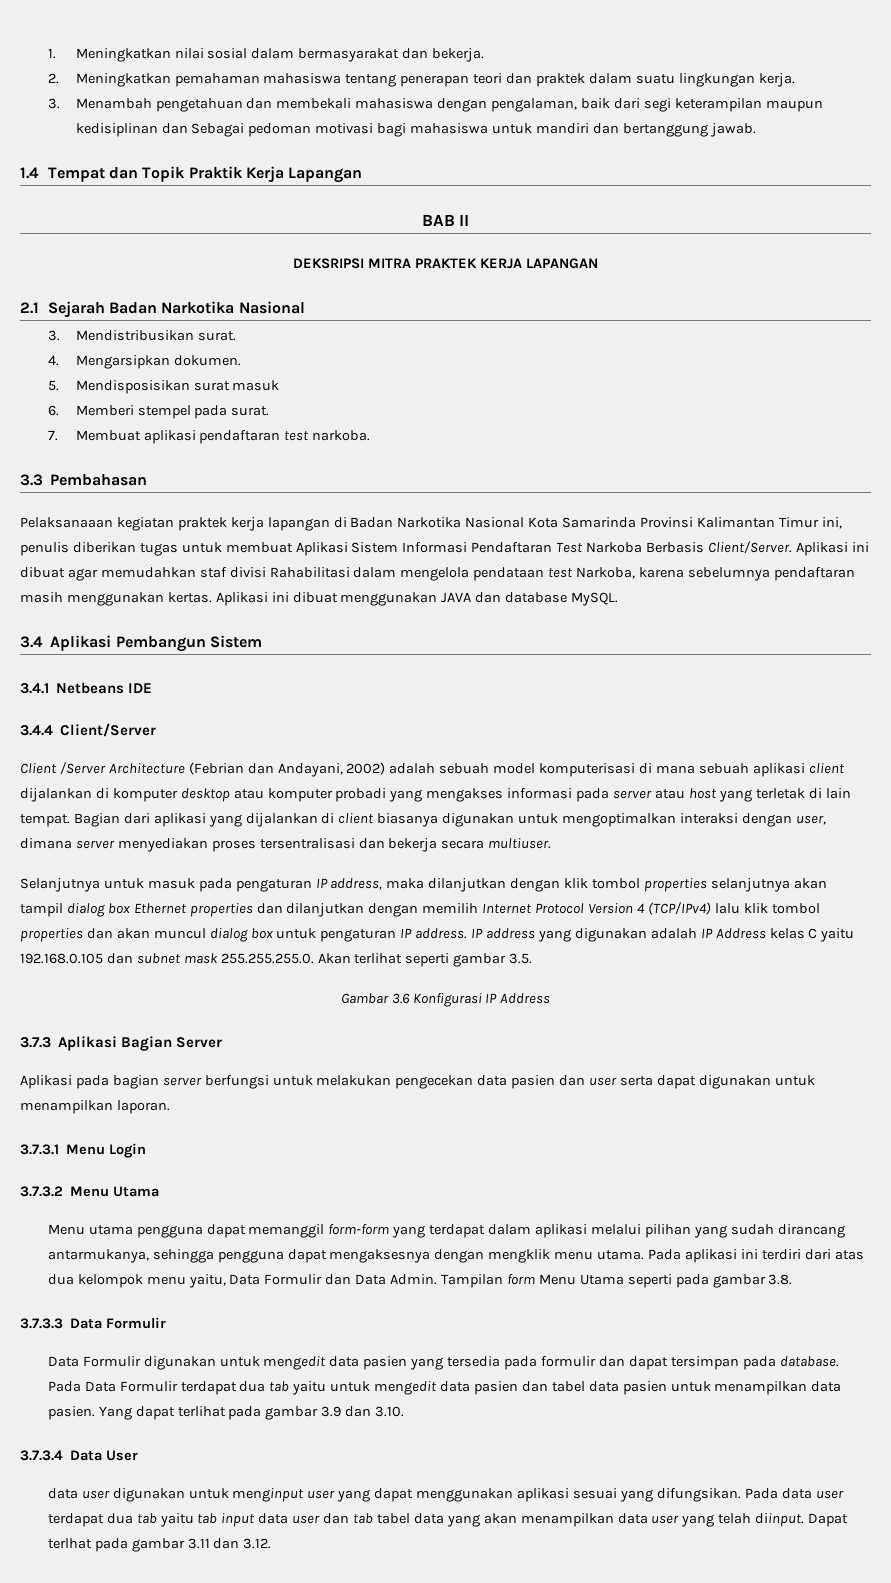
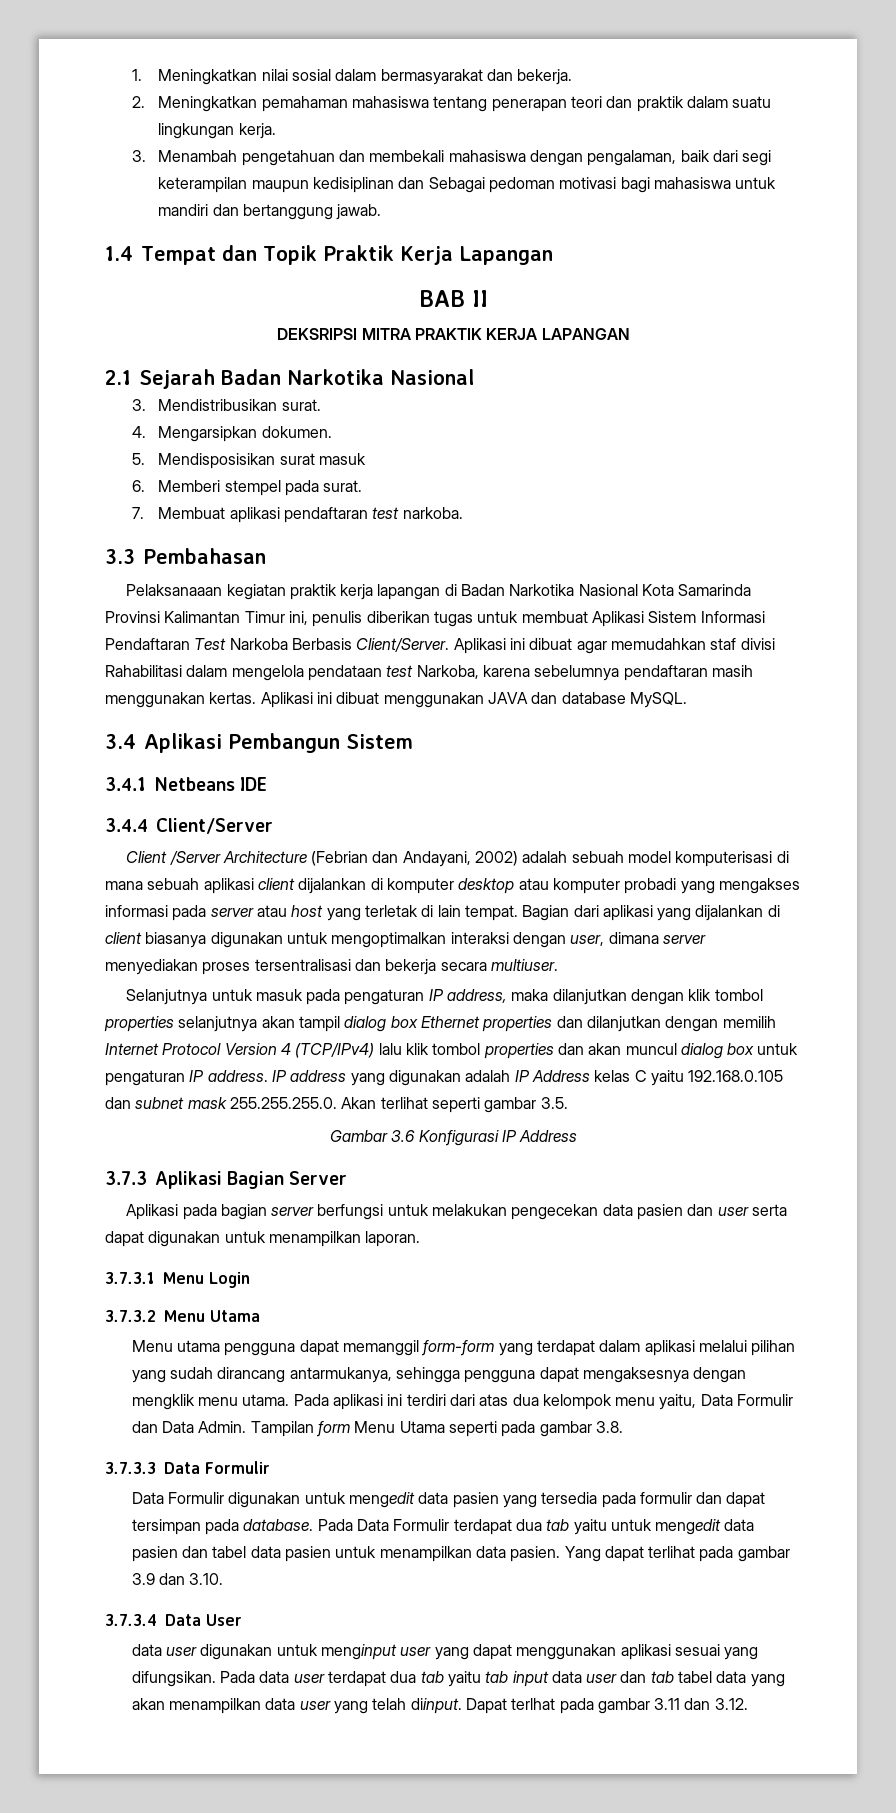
- 2. Meningkatkan pemahaman mahasiswa tentang penerapan teori dan praktek dalam suatu lingkungan kerja.
+ 2. Meningkatkan pemahaman mahasiswa tentang penerapan teori dan praktik dalam suatu lingkungan kerja.
- DEKSRIPSI MITRA PRAKTEK KERJA LAPANGAN
+ DEKSRIPSI MITRA PRAKTIK KERJA LAPANGAN
- Pelaksanaaan kegiatan praktek kerja lapangan di Badan Narkotika Nasional Kota Samarinda Provinsi Kalimantan Timur ini, penulis diberikan tugas untuk membuat Aplikasi Sistem Informasi Pendaftaran Test Narkoba Berbasis Client/Server.
+ Pelaksanaaan kegiatan praktik kerja lapangan di Badan Narkotika Nasional Kota Samarinda Provinsi Kalimantan Timur ini, penulis diberikan tugas untuk membuat Aplikasi Sistem Informasi Pendaftaran Test Narkoba Berbasis Client/Server.

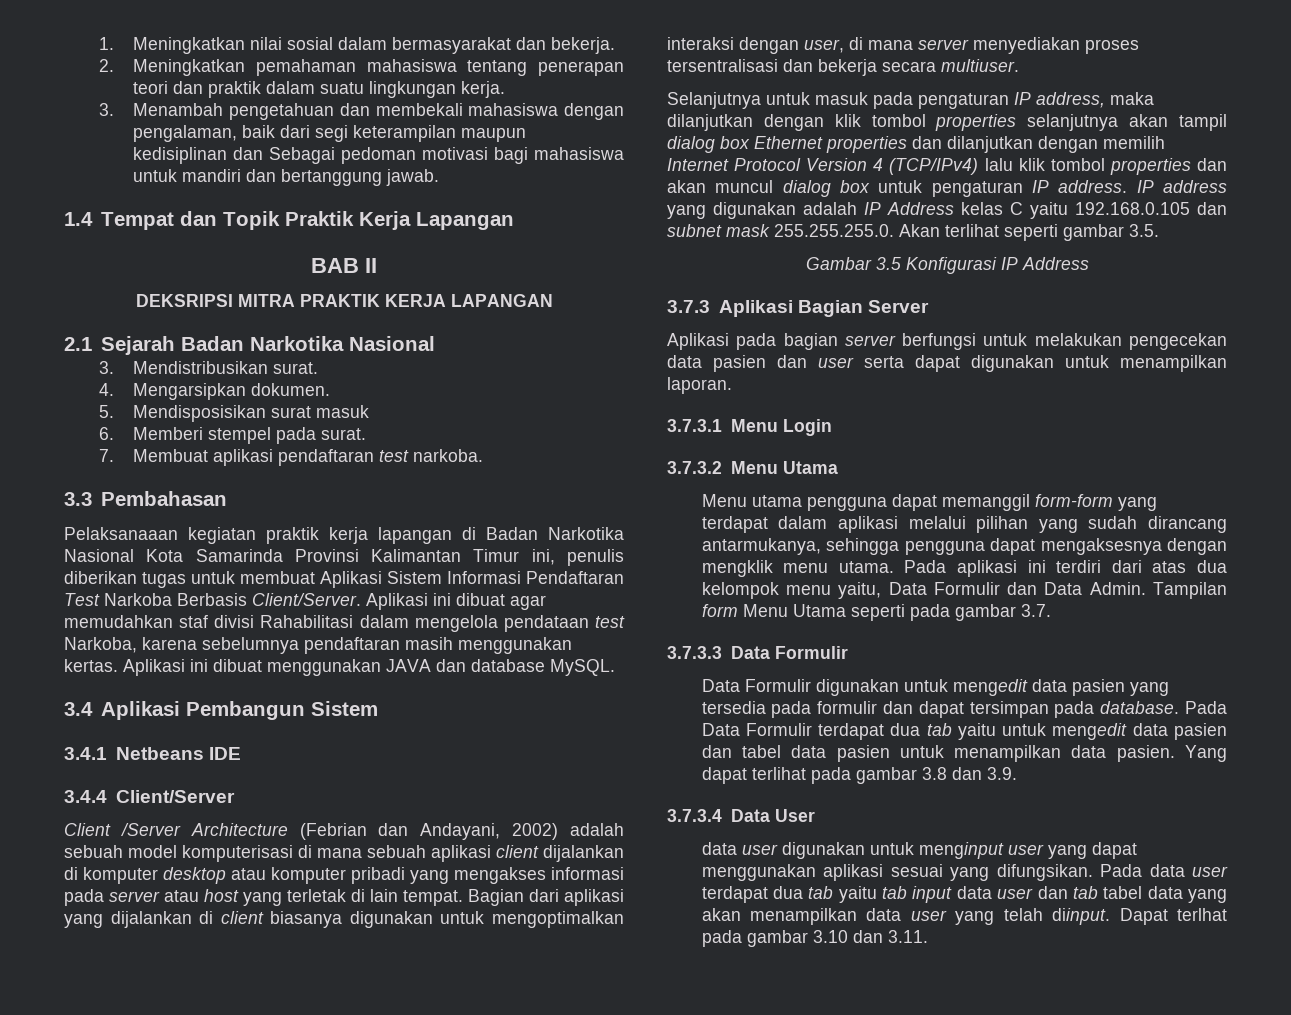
- Client /Server Architecture (Febrian dan Andayani, 2002) adalah sebuah model komputerisasi di mana sebuah aplikasi client dijalankan di komputer desktop atau komputer probadi yang mengakses informasi pada server atau host yang terletak di lain tempat.
+ Client /Server Architecture (Febrian dan Andayani, 2002) adalah sebuah model komputerisasi di mana sebuah aplikasi client dijalankan di komputer desktop atau komputer pribadi yang mengakses informasi pada server atau host yang terletak di lain tempat.
- Bagian dari aplikasi yang dijalankan di client biasanya digunakan untuk mengoptimalkan interaksi dengan user, dimana server menyediakan proses tersentralisasi dan bekerja secara multiuser.
+ Bagian dari aplikasi yang dijalankan di client biasanya digunakan untuk mengoptimalkan interaksi dengan user, di mana server menyediakan proses tersentralisasi dan bekerja secara multiuser.
- Gambar 3.6 Konfigurasi IP Address
+ Gambar 3.5 Konfigurasi IP Address
- Tampilan form Menu Utama seperti pada gambar 3.8.
+ Tampilan form Menu Utama seperti pada gambar 3.7.
- Yang dapat terlihat pada gambar 3.9 dan 3.10.
+ Yang dapat terlihat pada gambar 3.8 dan 3.9.
- Dapat terlhat pada gambar 3.11 dan 3.12.
+ Dapat terlhat pada gambar 3.10 dan 3.11.

